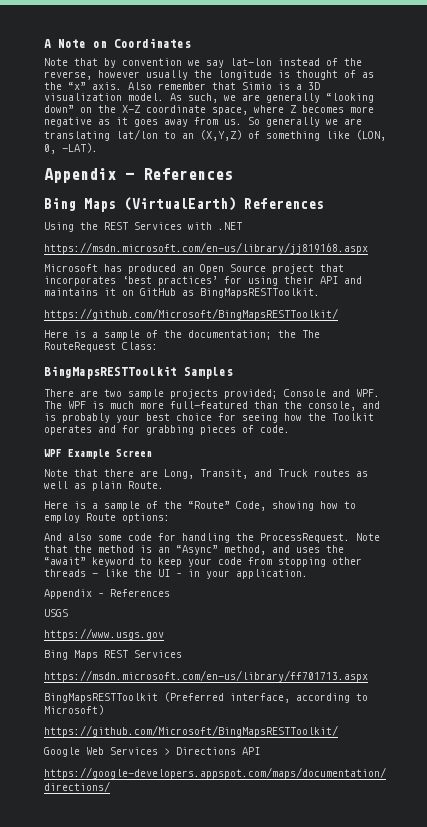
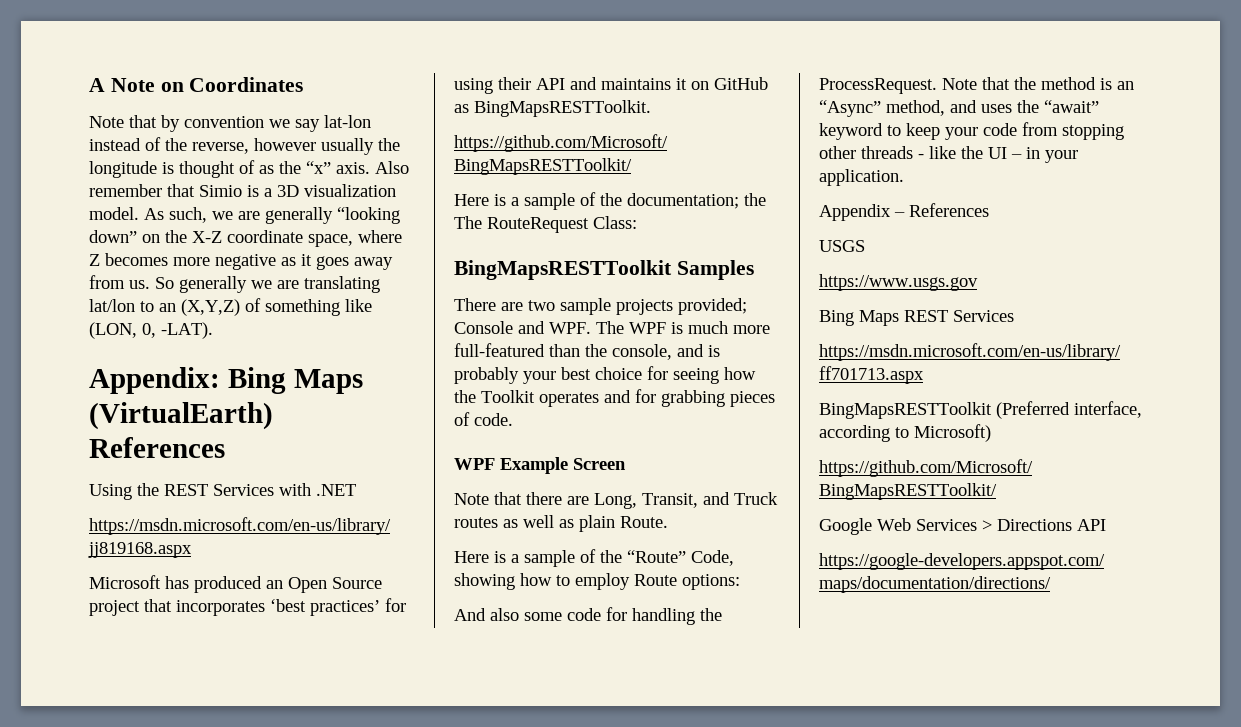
  So generally we are translating lat/lon to an (X,Y,Z) of something like (LON, 0, -LAT).
- Appendix – References
- Bing Maps (VirtualEarth) References
+ Appendix: Bing Maps (VirtualEarth) References

